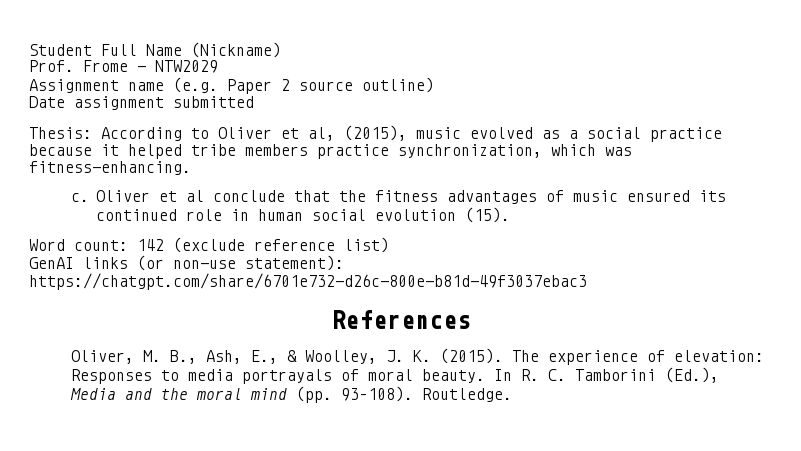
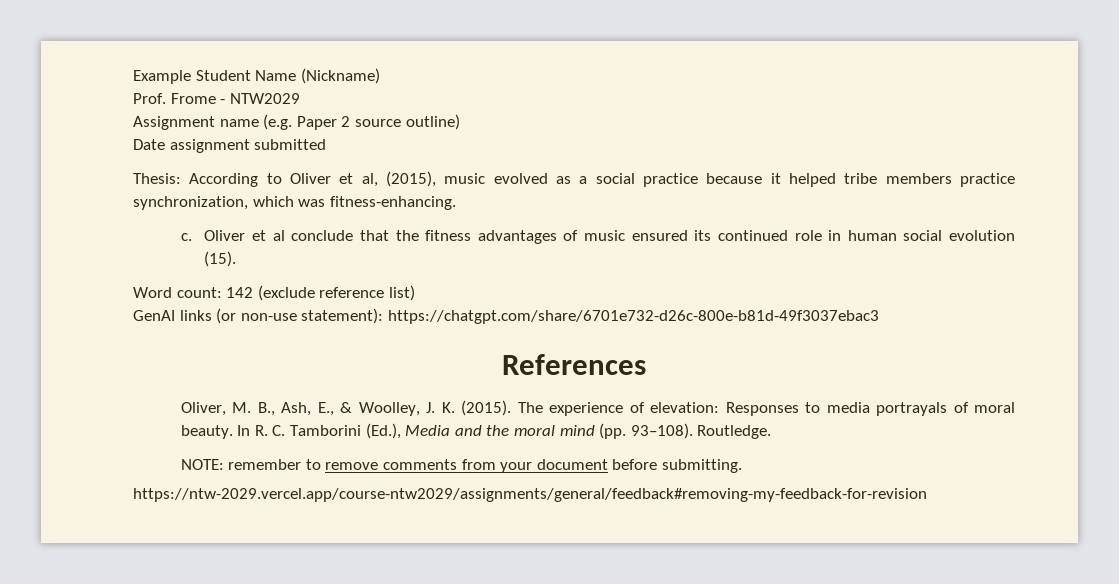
- Student Full Name (Nickname)
+ Example Student Name (Nickname)
+ NOTE: remember to remove comments from your document before submitting.
+ https://ntw-2029.vercel.app/course-ntw2029/assignments/general/feedback#removing-my-feedback-for-revision

